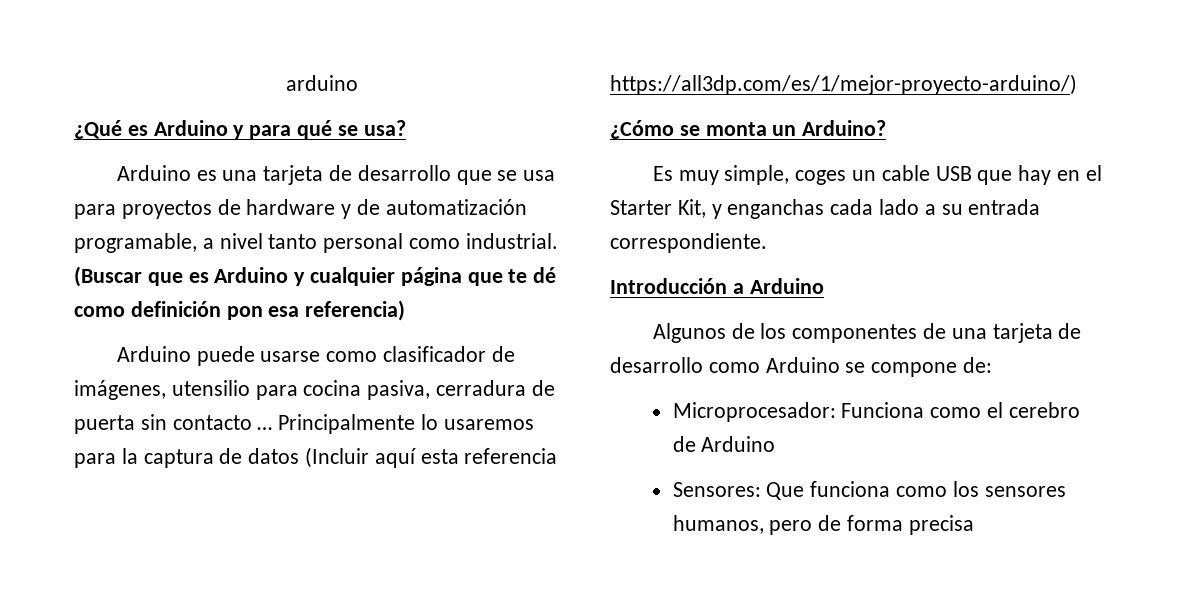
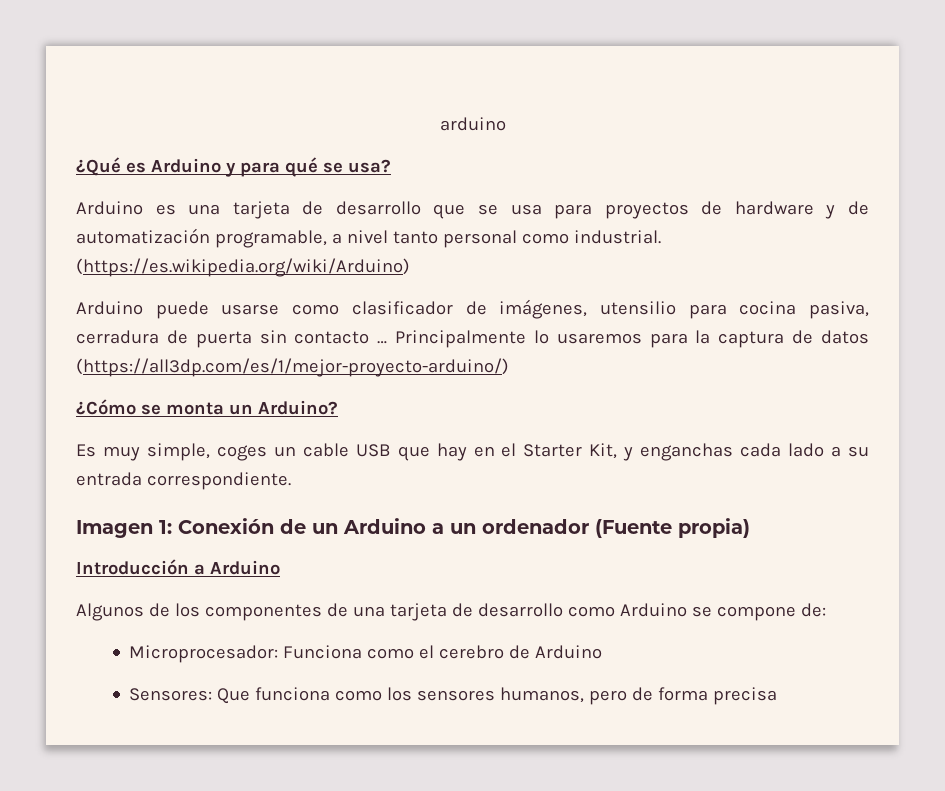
- (Buscar que es Arduino y cualquier página que te dé como definición pon esa referencia)
+ (https://es.wikipedia.org/wiki/Arduino)
- Principalmente lo usaremos para la captura de datos (Incluir aquí esta referencia https://all3dp.com/es/1/mejor-proyecto-arduino/)
+ Principalmente lo usaremos para la captura de datos (https://all3dp.com/es/1/mejor-proyecto-arduino/)
+ Imagen 1: Conexión de un Arduino a un ordenador (Fuente propia)

